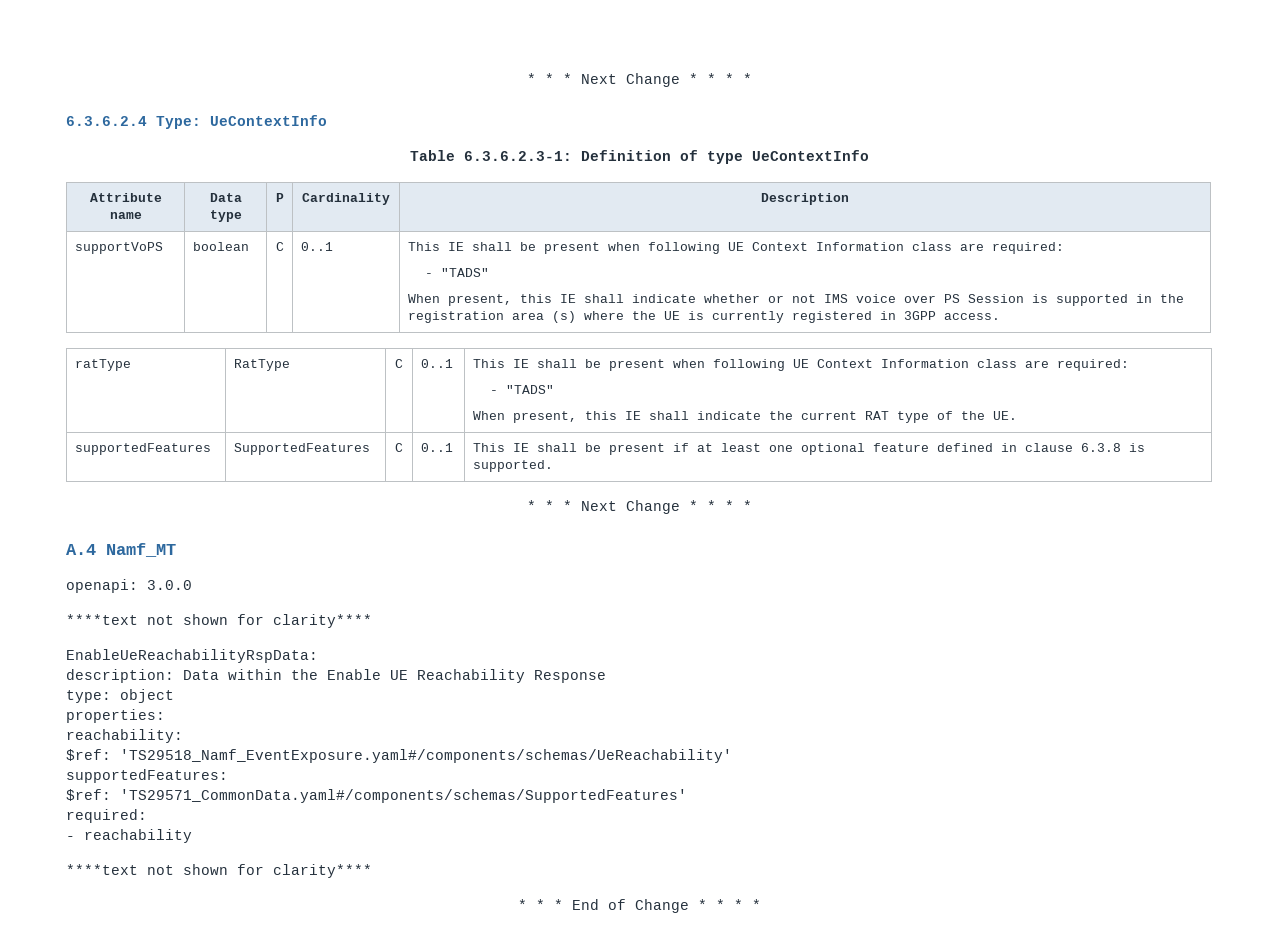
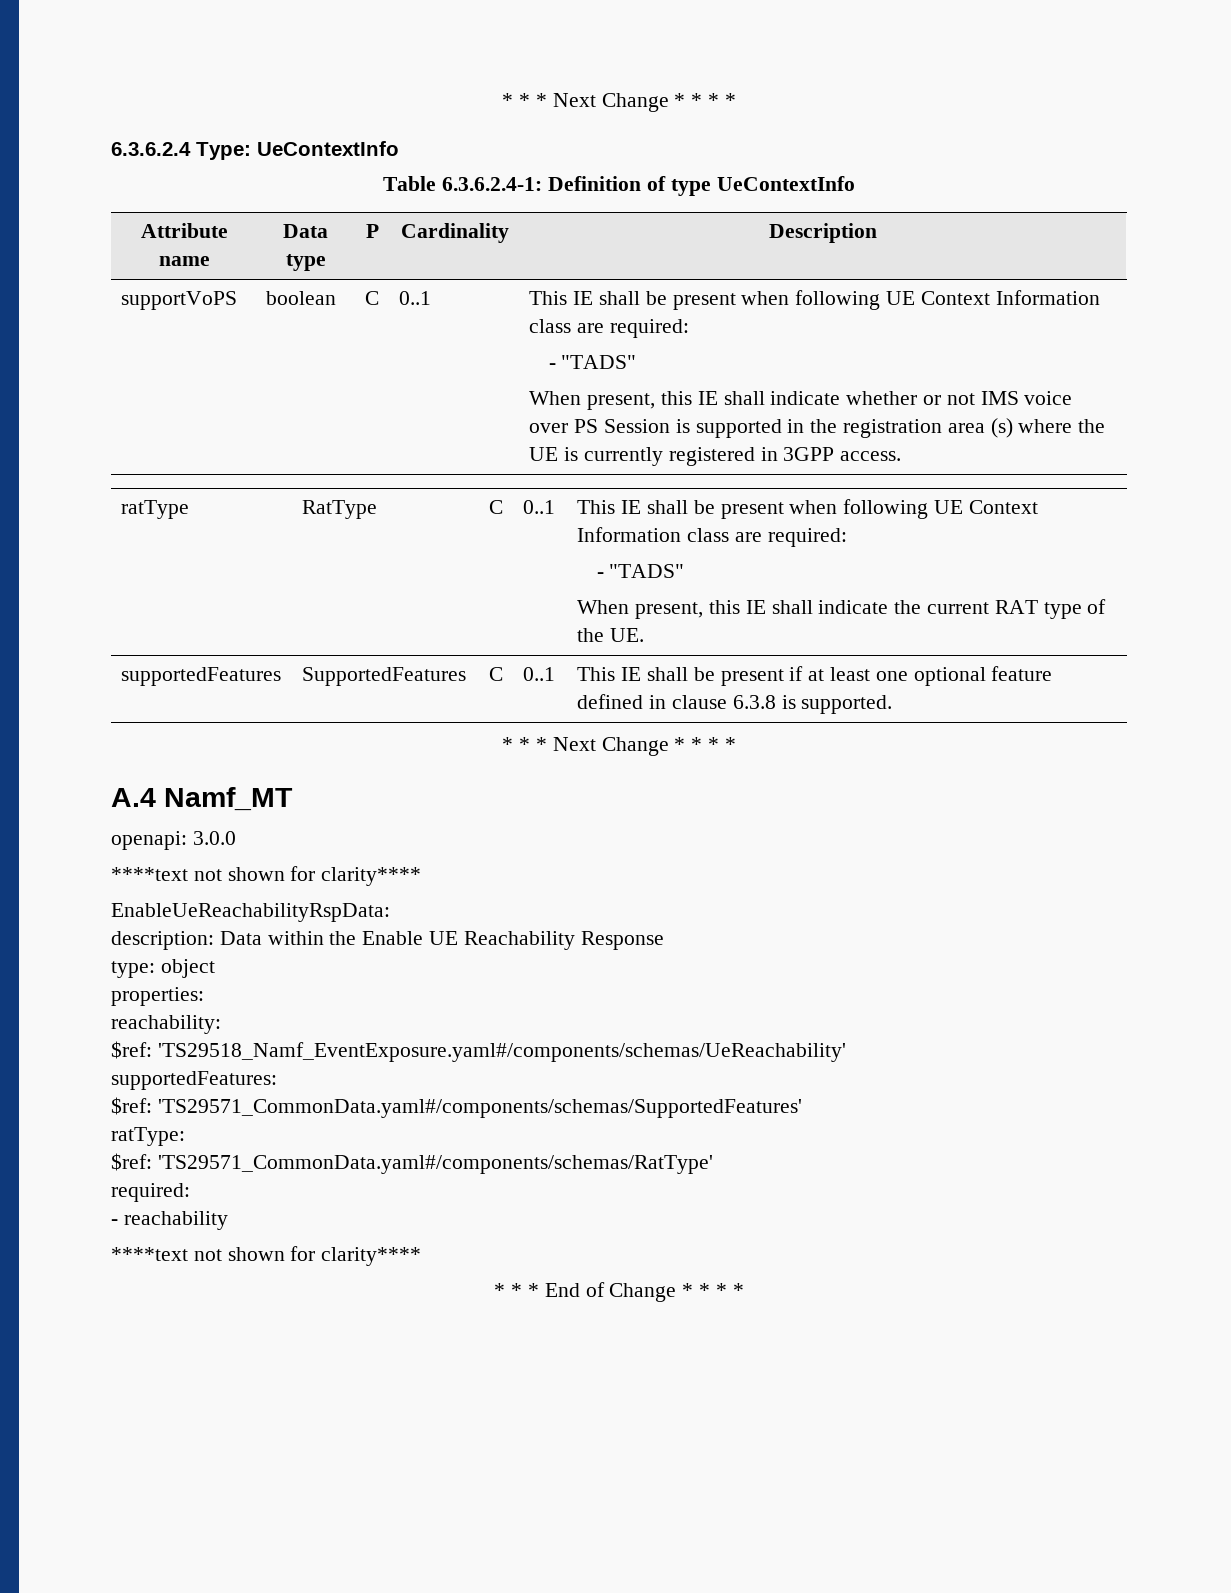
- Table 6.3.6.2.3-1: Definition of type UeContextInfo
+ Table 6.3.6.2.4-1: Definition of type UeContextInfo
+ ratType:
+ $ref: 'TS29571_CommonData.yaml#/components/schemas/RatType'

